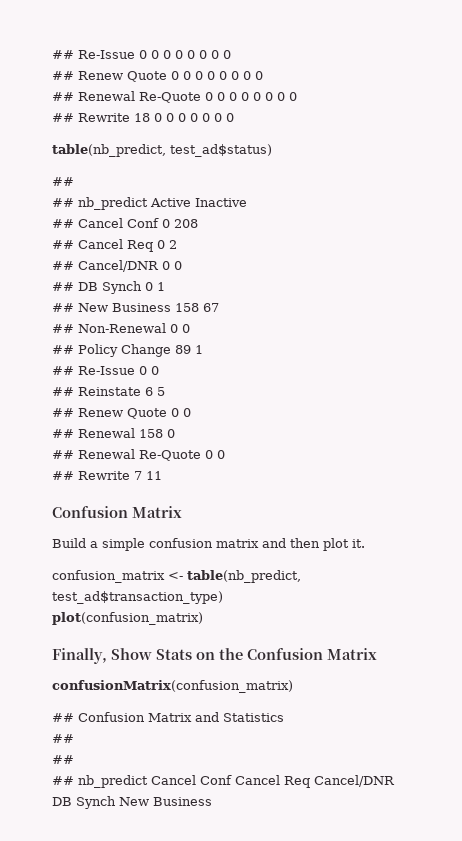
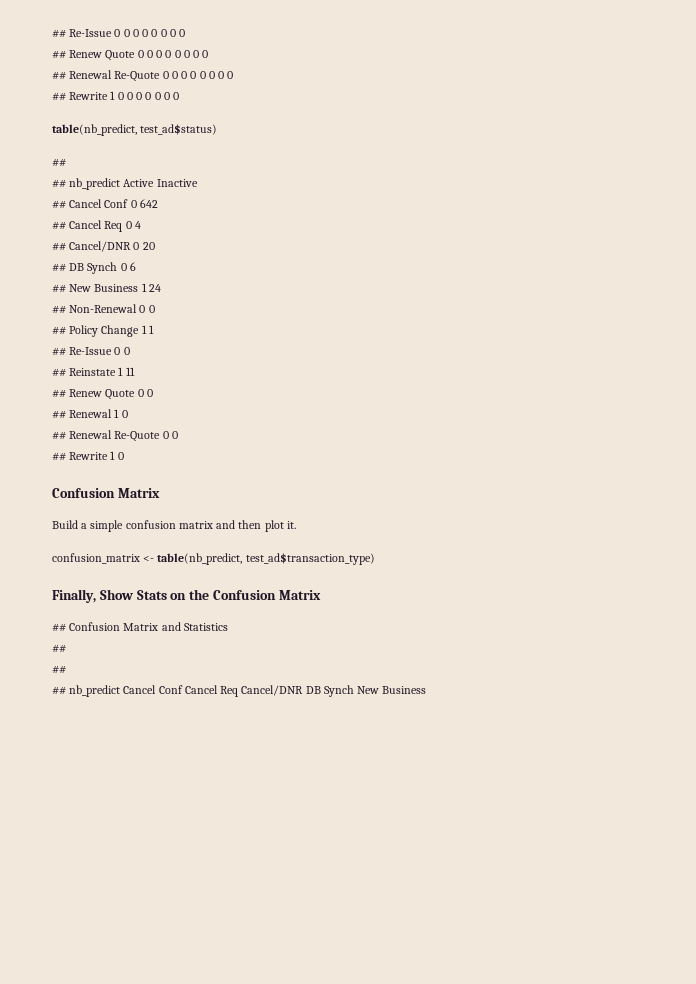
- ## Rewrite 18 0 0 0 0 0 0 0
+ ## Rewrite 1 0 0 0 0 0 0 0
- ## Cancel Conf 0 208
+ ## Cancel Conf 0 642
- ## Cancel Req 0 2
+ ## Cancel Req 0 4
- ## Cancel/DNR 0 0
+ ## Cancel/DNR 0 20
- ## DB Synch 0 1
+ ## DB Synch 0 6
- ## New Business 158 67
+ ## New Business 1 24
- ## Policy Change 89 1
+ ## Policy Change 1 1
- ## Reinstate 6 5
+ ## Reinstate 1 11
- ## Renewal 158 0
+ ## Renewal 1 0
  ## Renewal Re-Quote 0 0
- ## Rewrite 7 11
+ ## Rewrite 1 0
- plot(confusion_matrix)
- confusionMatrix(confusion_matrix)

